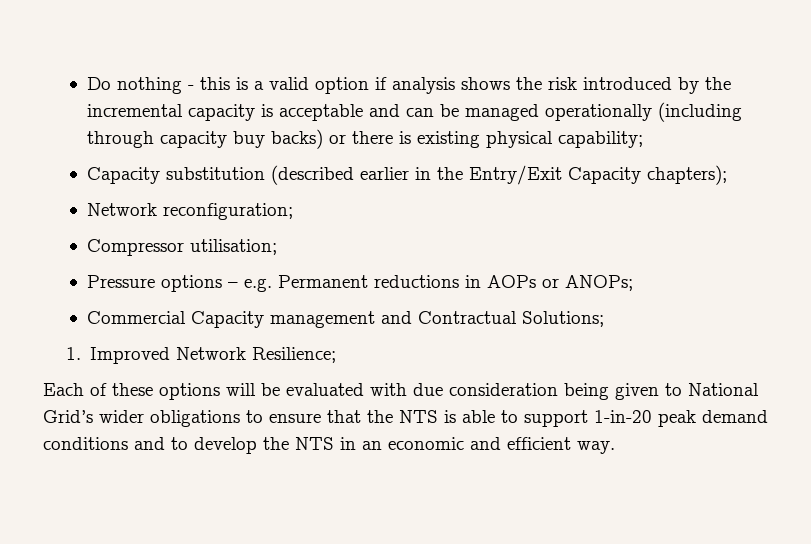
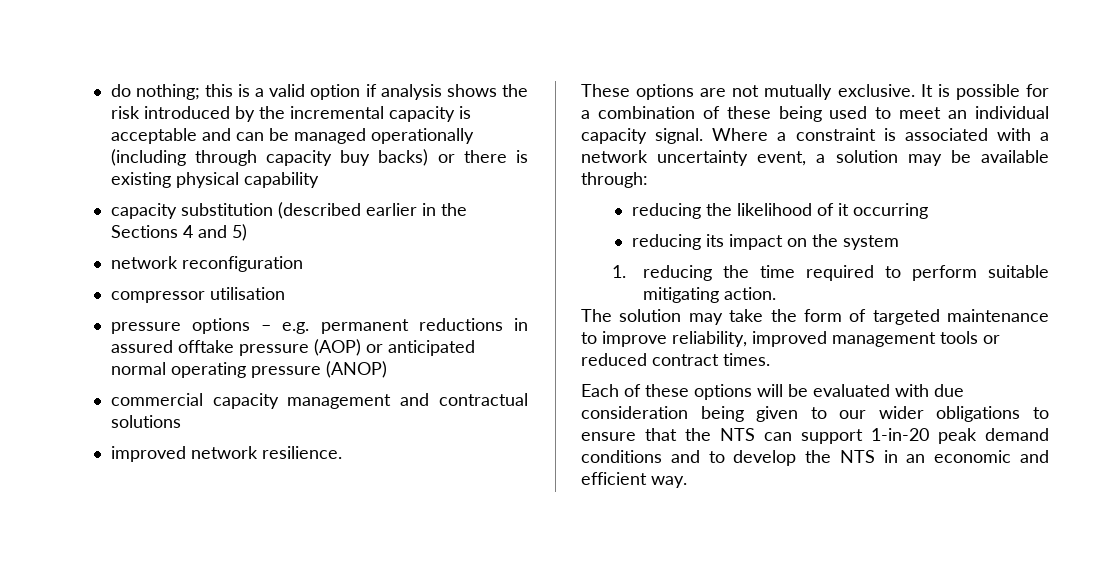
- Do nothing - this is a valid option if analysis shows the risk introduced by the incremental capacity is acceptable and can be managed operationally (including through capacity buy backs) or there is existing physical capability;
- Capacity substitution (described earlier in the Entry/Exit Capacity chapters);
- Network reconfiguration;
- Compressor utilisation;
- Pressure options – e.g. Permanent reductions in AOPs or ANOPs;
- Commercial Capacity management and Contractual Solutions;
- 1. Improved Network Resilience;
+ do nothing; this is a valid option if analysis shows the risk introduced by the incremental capacity is acceptable and can be managed operationally (including through capacity buy backs) or there is existing physical capability
+ capacity substitution (described earlier in the Sections 4 and 5)
+ network reconfiguration
+ compressor utilisation
+ pressure options – e.g. permanent reductions in assured offtake pressure (AOP) or anticipated normal operating pressure (ANOP)
+ commercial capacity management and contractual solutions
+ improved network resilience.
+ These options are not mutually exclusive. It is possible for a combination of these being used to meet an individual capacity signal. Where a constraint is associated with a network uncertainty event, a solution may be available through:
+ reducing the likelihood of it occurring
+ reducing its impact on the system
+ 1. reducing the time required to perform suitable mitigating action.
+ The solution may take the form of targeted maintenance to improve reliability, improved management tools or reduced contract times.
- Each of these options will be evaluated with due consideration being given to National Grid’s wider obligations to ensure that the NTS is able to support 1-in-20 peak demand conditions and to develop the NTS in an economic and efficient way.
+ Each of these options will be evaluated with due consideration being given to our wider obligations to ensure that the NTS can support 1-in-20 peak demand conditions and to develop the NTS in an economic and efficient way.

